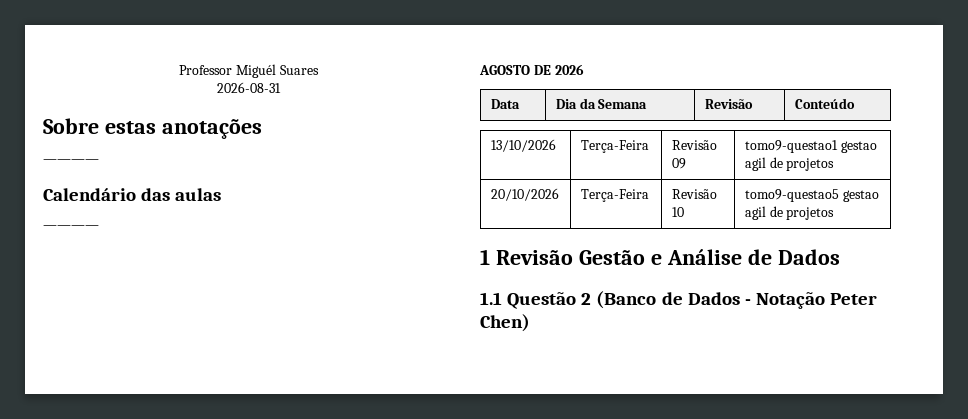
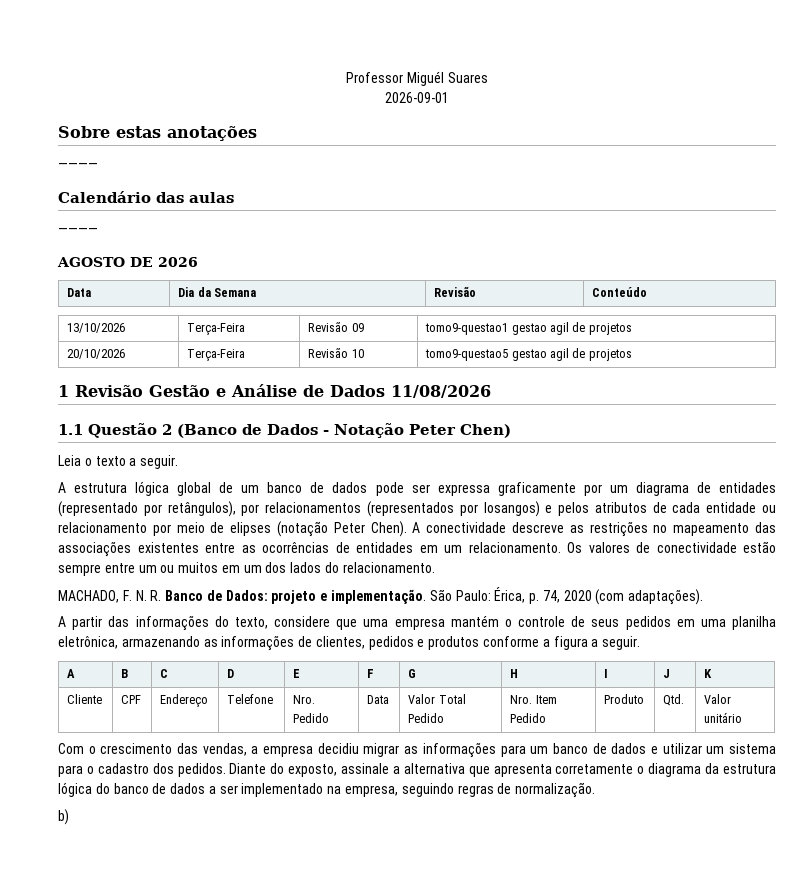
- 2026-08-31
+ 2026-09-01
- 1 Revisão Gestão e Análise de Dados
+ 1 Revisão Gestão e Análise de Dados 11/08/2026
+ Leia o texto a seguir.
+ A estrutura lógica global de um banco de dados pode ser expressa graficamente por um diagrama de entidades (representado por retângulos), por relacionamentos (representados por losangos) e pelos atributos de cada entidade ou relacionamento por meio de elipses (notação Peter Chen). A conectividade descreve as restrições no mapeamento das associações existentes entre as ocorrências de entidades em um relacionamento. Os valores de conectividade estão sempre entre um ou muitos em um dos lados do relacionamento.
+ MACHADO, F. N. R. Banco de Dados: projeto e implementação. São Paulo: Érica, p. 74, 2020 (com adaptações).
+ A partir das informações do texto, considere que uma empresa mantém o controle de seus pedidos em uma planilha eletrônica, armazenando as informações de clientes, pedidos e produtos conforme a figura a seguir.
+ A | B | C | D | E | F | G | H | I | J | K
+ Cliente | CPF | Endereço | Telefone | Nro. Pedido | Data | Valor Total Pedido | Nro. Item Pedido | Produto | Qtd. | Valor unitário
+ Com o crescimento das vendas, a empresa decidiu migrar as informações para um banco de dados e utilizar um sistema para o cadastro dos pedidos. Diante do exposto, assinale a alternativa que apresenta corretamente o diagrama da estrutura lógica do banco de dados a ser implementado na empresa, seguindo regras de normalização.
+ b)

